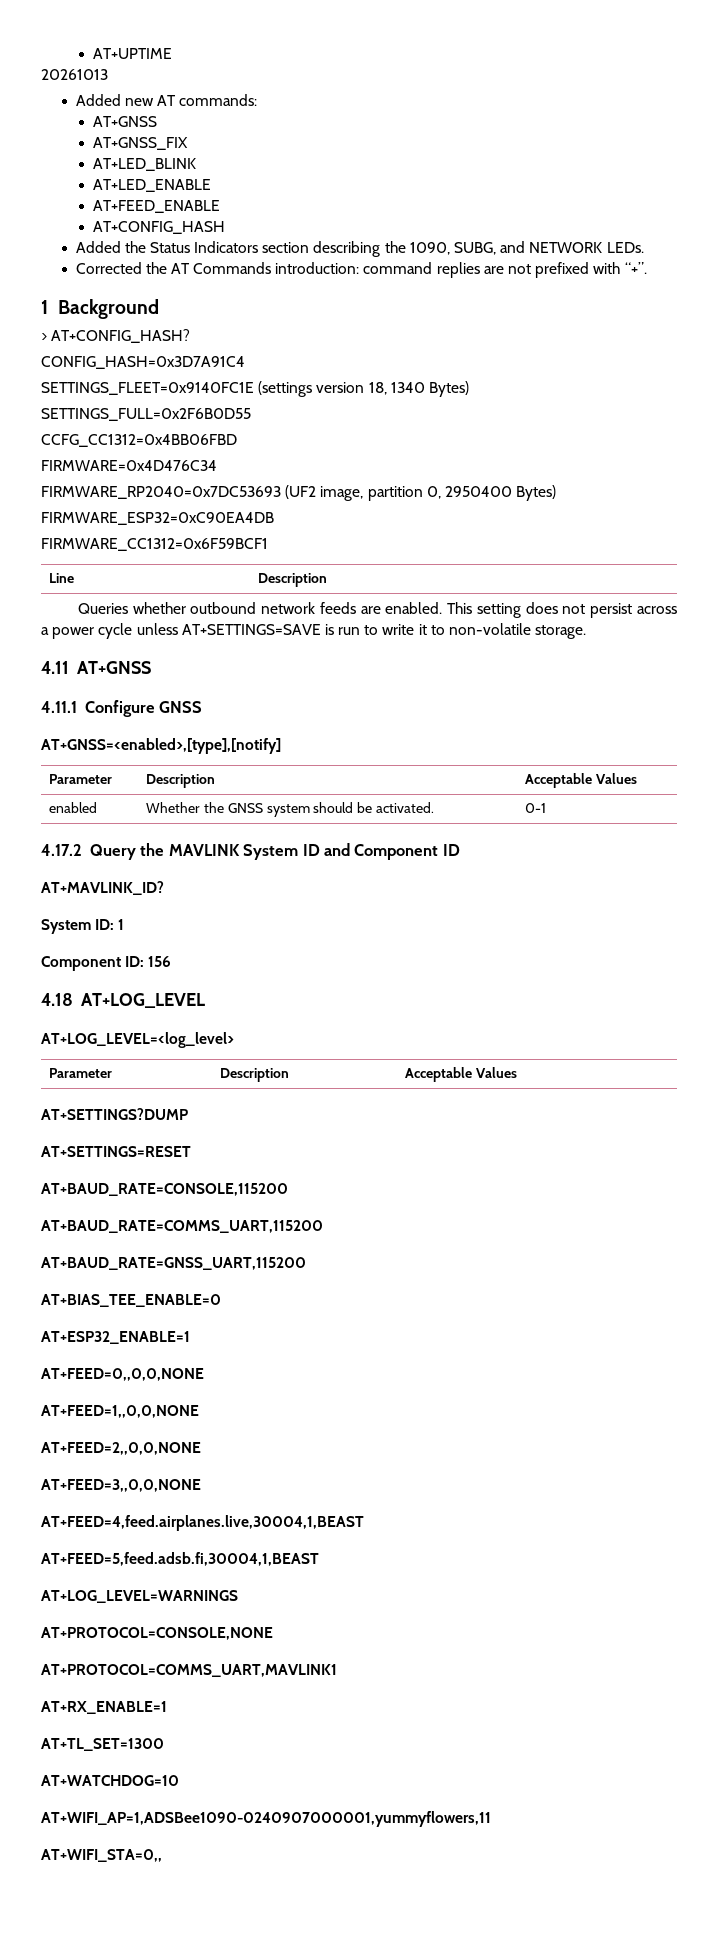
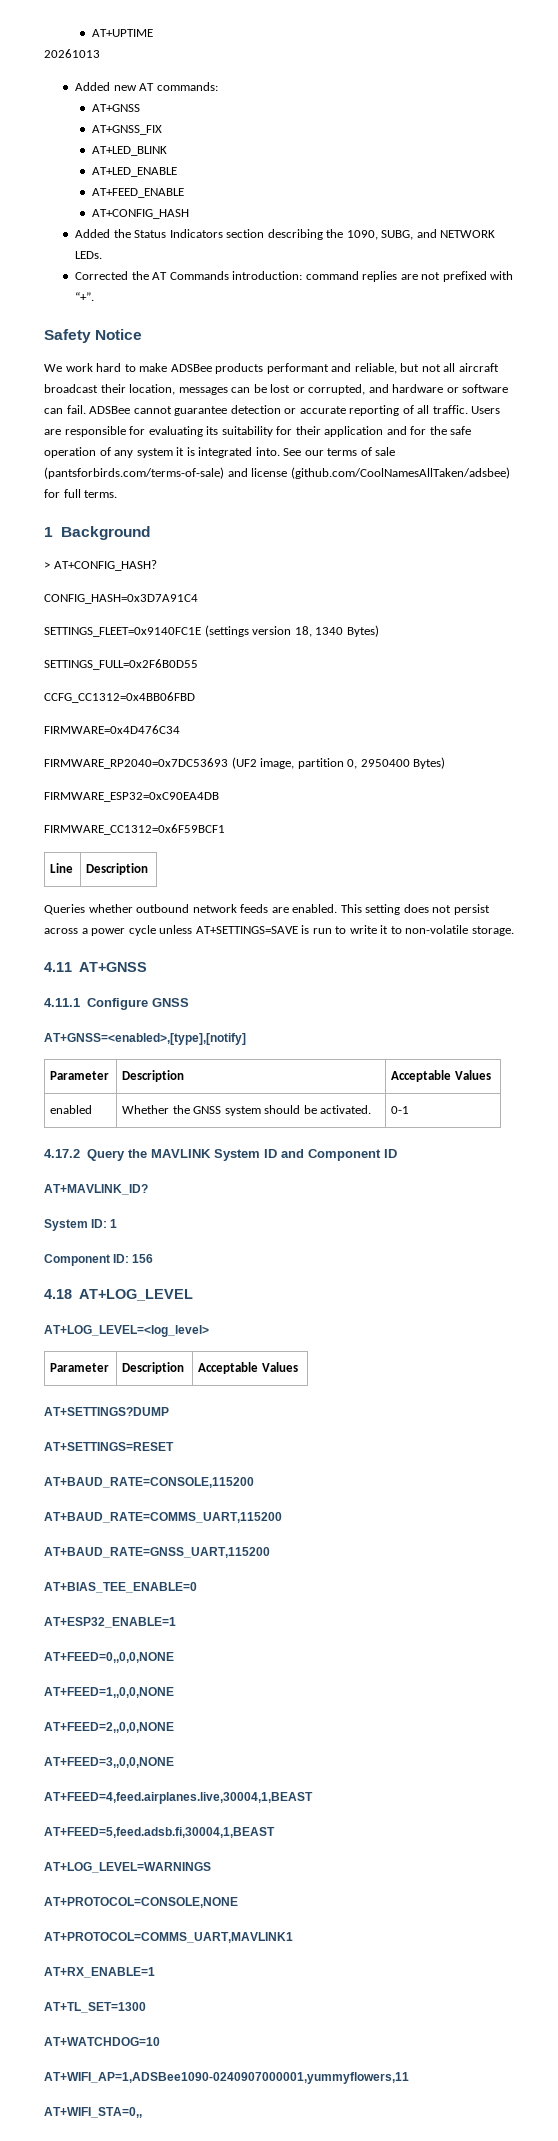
+ Safety Notice
+ We work hard to make ADSBee products performant and reliable, but not all aircraft broadcast their location, messages can be lost or corrupted, and hardware or software can fail. ADSBee cannot guarantee detection or accurate reporting of all traffic. Users are responsible for evaluating its suitability for their application and for the safe operation of any system it is integrated into. See our terms of sale (pantsforbirds.com/terms-of-sale) and license (github.com/CoolNamesAllTaken/adsbee) for full terms.

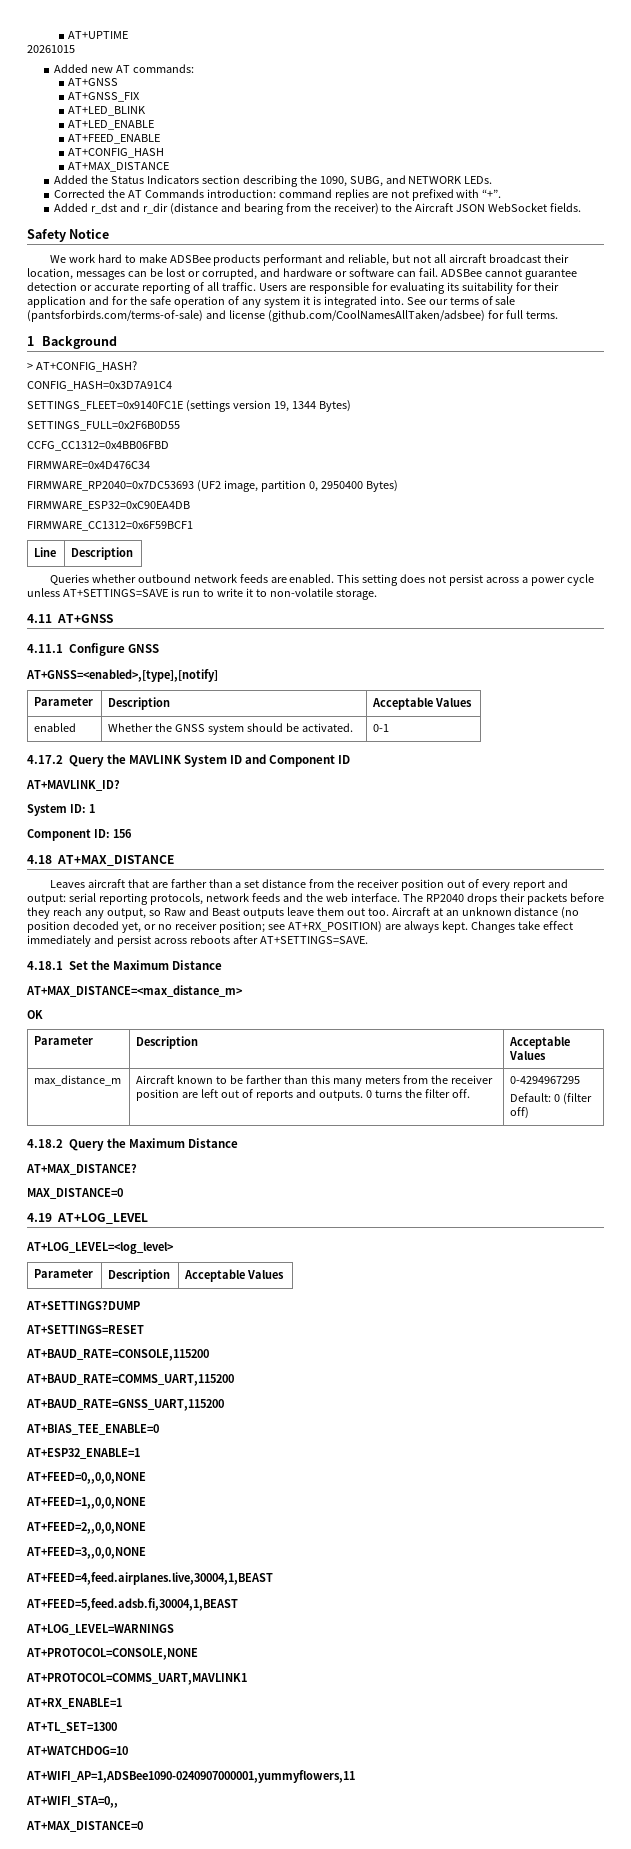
- 20261013
+ 20261015
  AT+CONFIG_HASH
+ AT+MAX_DISTANCE
+ Added r_dst and r_dir (distance and bearing from the receiver) to the Aircraft JSON WebSocket fields.
- SETTINGS_FLEET=0x9140FC1E (settings version 18, 1340 Bytes)
+ SETTINGS_FLEET=0x9140FC1E (settings version 19, 1344 Bytes)
- 4.18 AT+LOG_LEVEL
+ 4.18 AT+MAX_DISTANCE
+ Leaves aircraft that are farther than a set distance from the receiver position out of every report and output: serial reporting protocols, network feeds and the web interface. The RP2040 drops their packets before they reach any output, so Raw and Beast outputs leave them out too. Aircraft at an unknown distance (no position decoded yet, or no receiver position; see AT+RX_POSITION) are always kept. Changes take effect immediately and persist across reboots after AT+SETTINGS=SAVE.
+ 4.18.1 Set the Maximum Distance
+ AT+MAX_DISTANCE=<max_distance_m>
+ OK
+ Parameter | Description | Acceptable Values
+ max_distance_m | Aircraft known to be farther than this many meters from the receiver position are left out of reports and outputs. 0 turns the filter off. | 0-4294967295
+ Default: 0 (filter off)
+ 4.18.2 Query the Maximum Distance
+ AT+MAX_DISTANCE?
+ MAX_DISTANCE=0
+ 4.19 AT+LOG_LEVEL
+ AT+MAX_DISTANCE=0

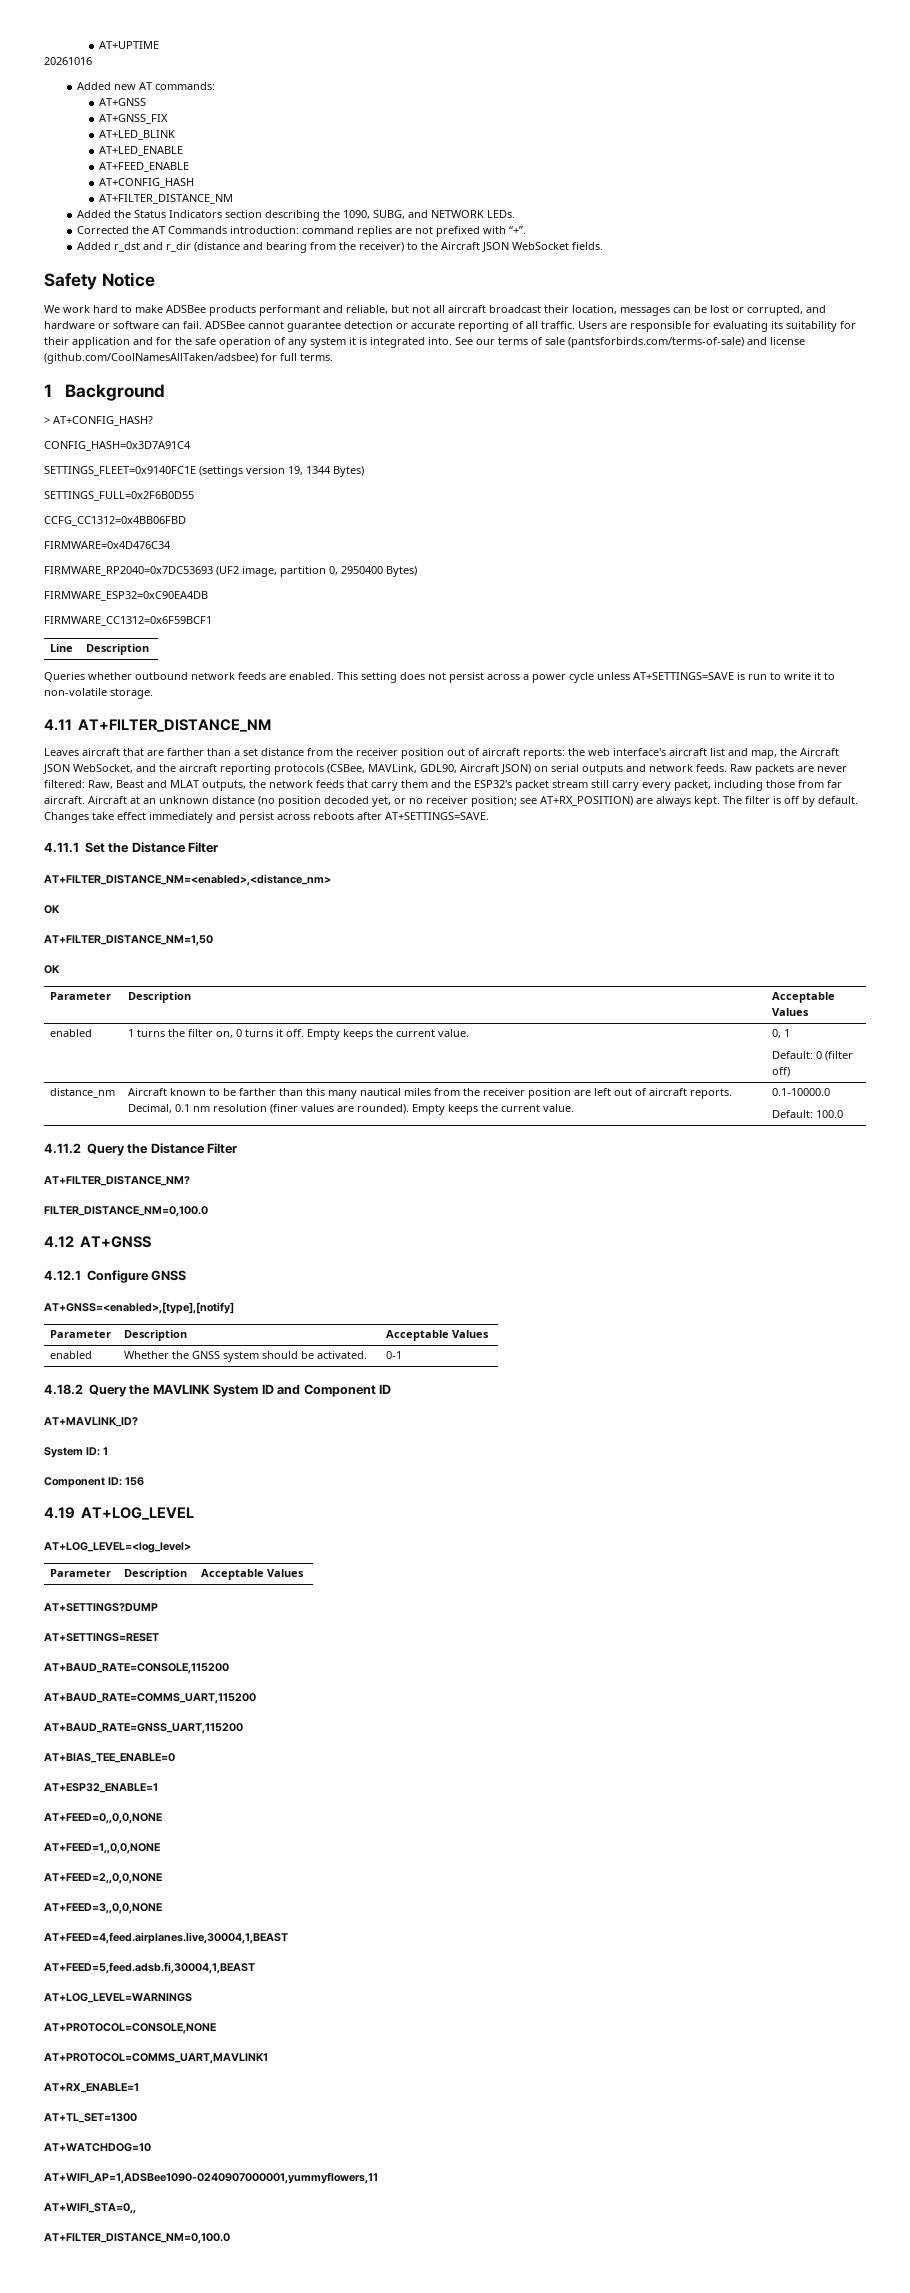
- 20261015
+ 20261016
  AT+CONFIG_HASH
- AT+MAX_DISTANCE
+ AT+FILTER_DISTANCE_NM
- 4.11 AT+GNSS
- 4.11.1 Configure GNSS
+ 4.11 AT+FILTER_DISTANCE_NM
+ Leaves aircraft that are farther than a set distance from the receiver position out of aircraft reports: the web interface's aircraft list and map, the Aircraft JSON WebSocket, and the aircraft reporting protocols (CSBee, MAVLink, GDL90, Aircraft JSON) on serial outputs and network feeds. Raw packets are never filtered: Raw, Beast and MLAT outputs, the network feeds that carry them and the ESP32's packet stream still carry every packet, including those from far aircraft. Aircraft at an unknown distance (no position decoded yet, or no receiver position; see AT+RX_POSITION) are always kept. The filter is off by default. Changes take effect immediately and persist across reboots after AT+SETTINGS=SAVE.
+ 4.11.1 Set the Distance Filter
+ AT+FILTER_DISTANCE_NM=<enabled>,<distance_nm>
+ OK
+ AT+FILTER_DISTANCE_NM=1,50
+ OK
+ Parameter | Description | Acceptable Values
+ enabled | 1 turns the filter on, 0 turns it off. Empty keeps the current value. | 0, 1
+ Default: 0 (filter off)
+ distance_nm | Aircraft known to be farther than this many nautical miles from the receiver position are left out of aircraft reports. Decimal, 0.1 nm resolution (finer values are rounded). Empty keeps the current value. | 0.1-10000.0
+ Default: 100.0
+ 4.11.2 Query the Distance Filter
+ AT+FILTER_DISTANCE_NM?
+ FILTER_DISTANCE_NM=0,100.0
+ 4.12 AT+GNSS
+ 4.12.1 Configure GNSS
- 4.17.2 Query the MAVLINK System ID and Component ID
+ 4.18.2 Query the MAVLINK System ID and Component ID
- 4.18 AT+MAX_DISTANCE
- Leaves aircraft that are farther than a set distance from the receiver position out of every report and output: serial reporting protocols, network feeds and the web interface. The RP2040 drops their packets before they reach any output, so Raw and Beast outputs leave them out too. Aircraft at an unknown distance (no position decoded yet, or no receiver position; see AT+RX_POSITION) are always kept. Changes take effect immediately and persist across reboots after AT+SETTINGS=SAVE.
- 4.18.1 Set the Maximum Distance
- AT+MAX_DISTANCE=<max_distance_m>
- OK
- Parameter | Description | Acceptable Values
- max_distance_m | Aircraft known to be farther than this many meters from the receiver position are left out of reports and outputs. 0 turns the filter off. | 0-4294967295
- Default: 0 (filter off)
- 4.18.2 Query the Maximum Distance
- AT+MAX_DISTANCE?
- MAX_DISTANCE=0
- AT+MAX_DISTANCE=0
+ AT+FILTER_DISTANCE_NM=0,100.0

